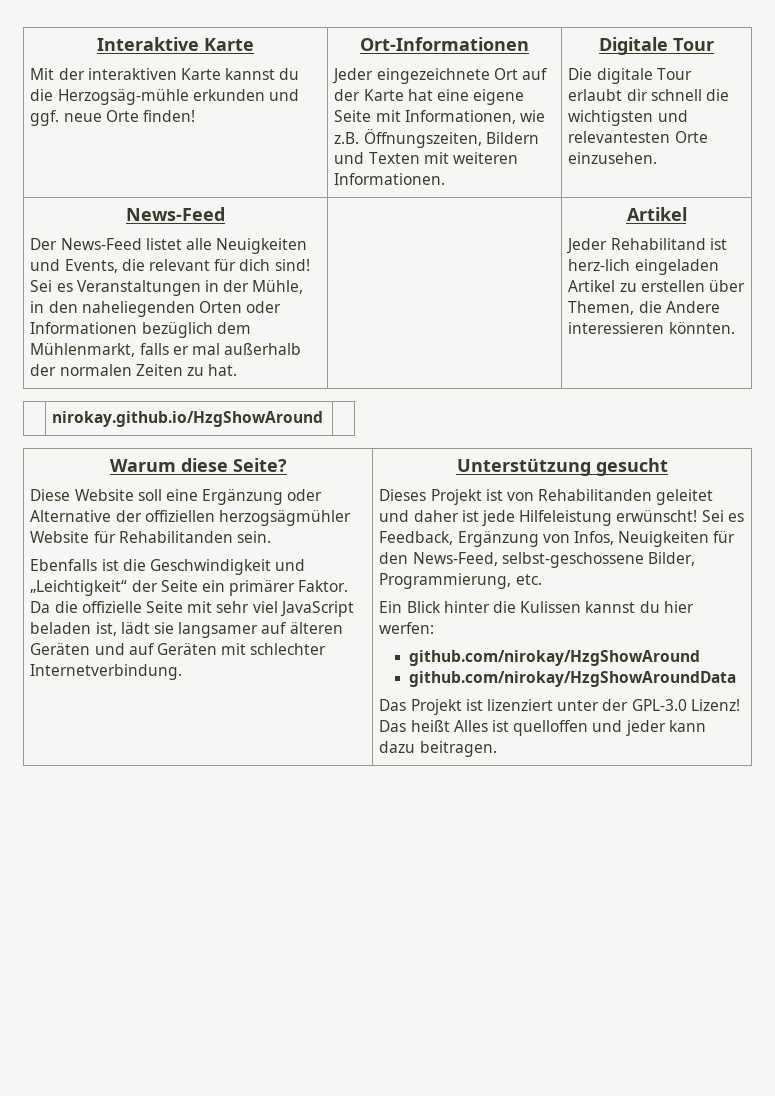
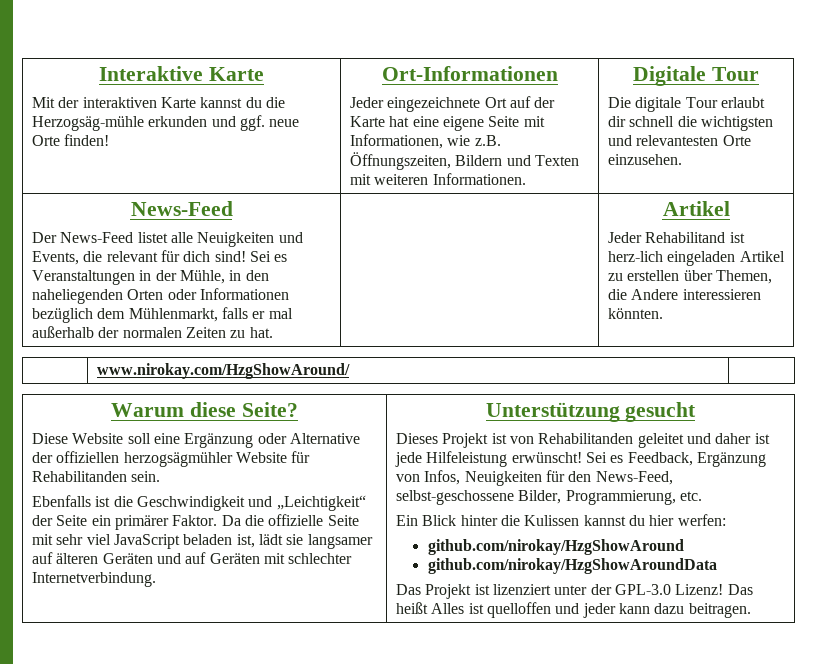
- | nirokay.github.io/HzgShowAround |
+ | www.nirokay.com/HzgShowAround/ |

